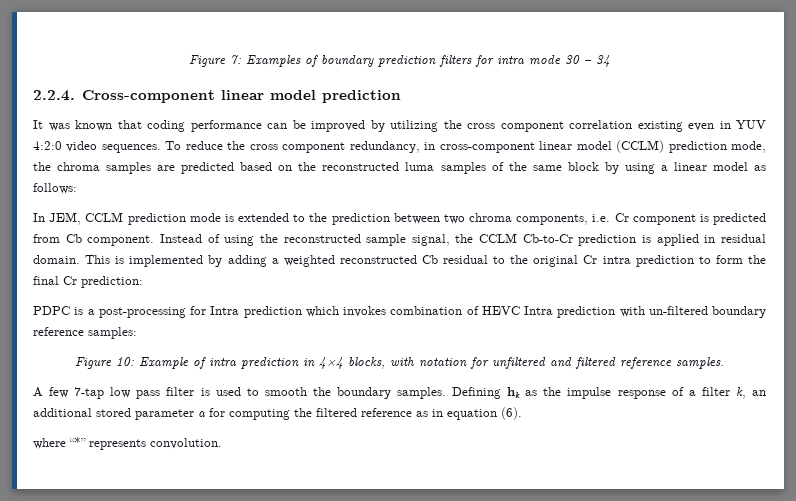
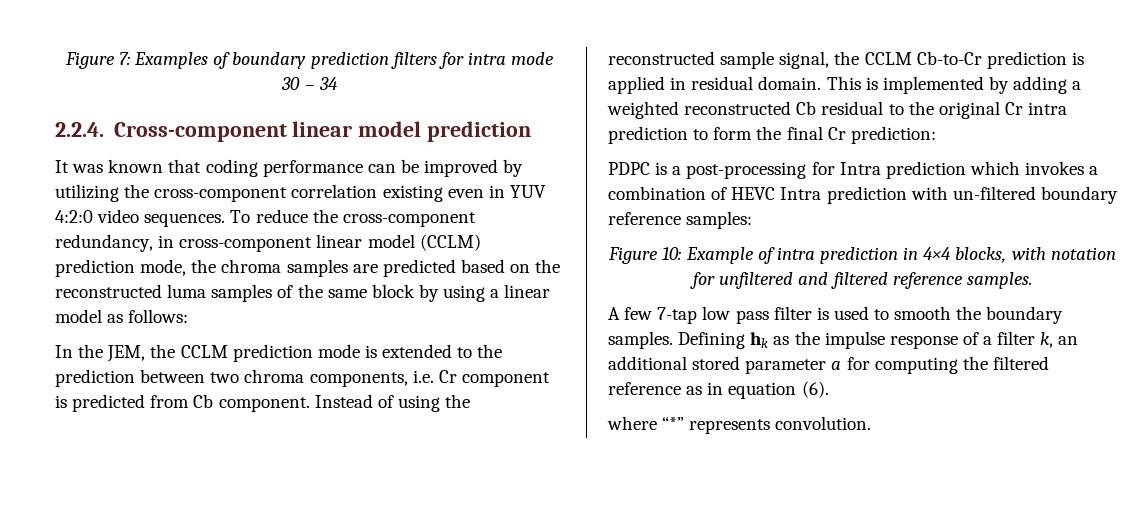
- It was known that coding performance can be improved by utilizing the cross component correlation existing even in YUV 4:2:0 video sequences.
+ It was known that coding performance can be improved by utilizing the cross-component correlation existing even in YUV 4:2:0 video sequences.
- To reduce the cross component redundancy, in cross-component linear model (CCLM) prediction mode, the chroma samples are predicted based on the reconstructed luma samples of the same block by using a linear model as follows:
+ To reduce the cross-component redundancy, in cross-component linear model (CCLM) prediction mode, the chroma samples are predicted based on the reconstructed luma samples of the same block by using a linear model as follows:
- In JEM, CCLM prediction mode is extended to the prediction between two chroma components, i.e. Cr component is predicted from Cb component.
+ In the JEM, the CCLM prediction mode is extended to the prediction between two chroma components, i.e. Cr component is predicted from Cb component.
- PDPC is a post-processing for Intra prediction which invokes combination of HEVC Intra prediction with un-filtered boundary reference samples:
+ PDPC is a post-processing for Intra prediction which invokes a combination of HEVC Intra prediction with un-filtered boundary reference samples:

